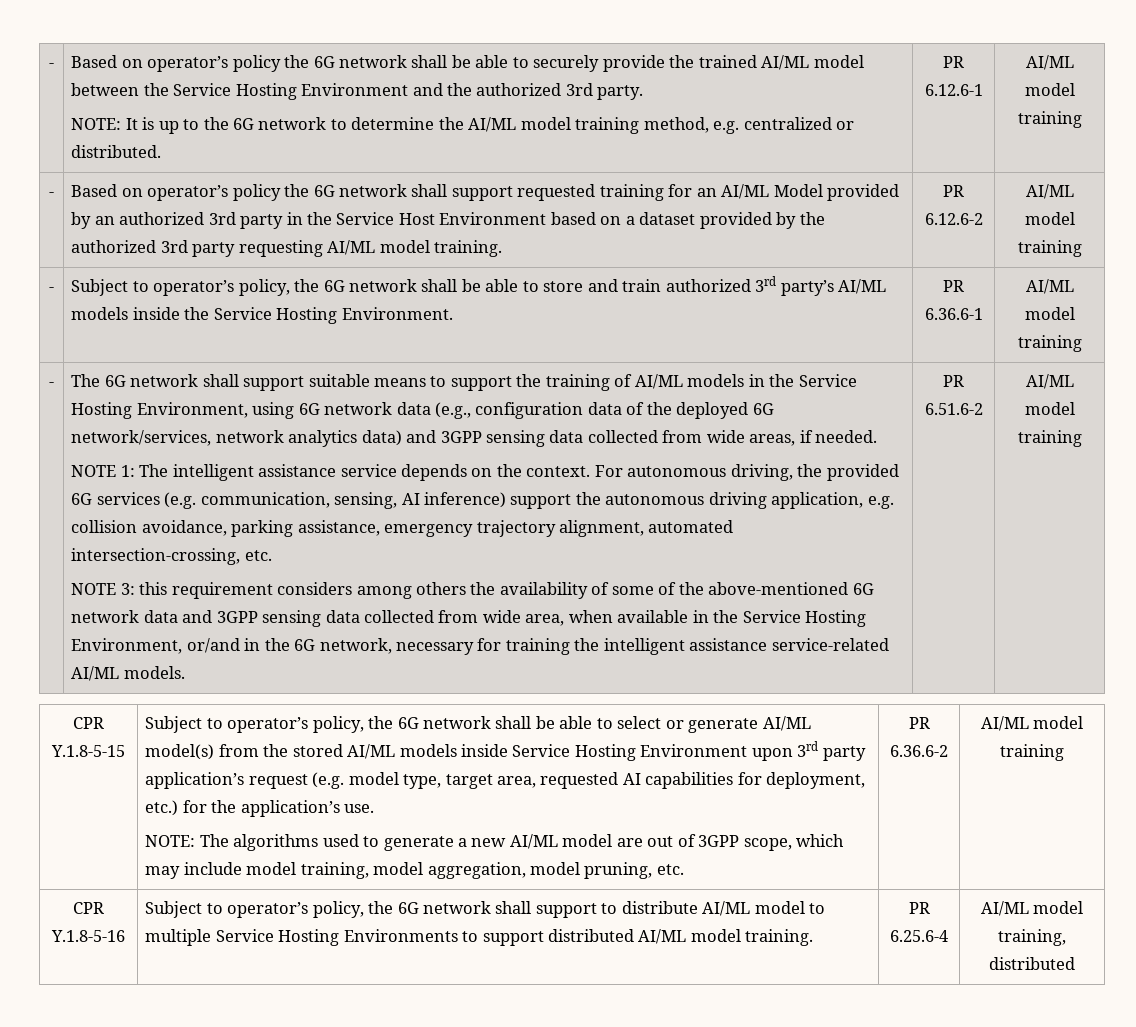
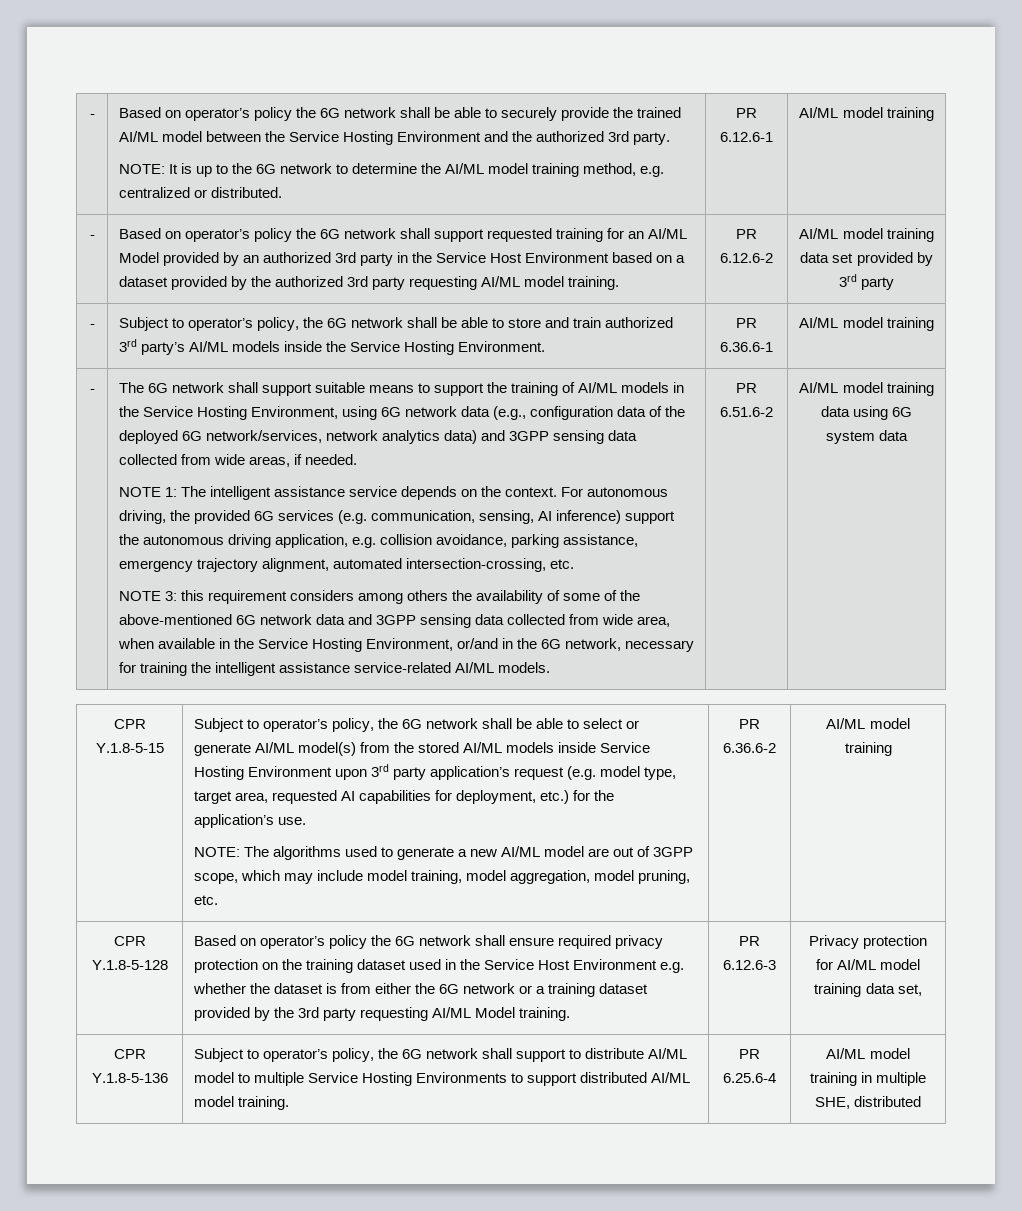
- PR 6.12.6-2 | AI/ML model training
+ PR 6.12.6-2 | AI/ML model training data set provided by 3rd party
- PR 6.51.6-2 | AI/ML model training
+ PR 6.51.6-2 | AI/ML model training data using 6G system data
- CPR Y.1.8-5-16 | Subject to operator’s policy, the 6G network shall support to distribute AI/ML model to multiple Service Hosting Environments to support distributed AI/ML model training. | PR 6.25.6-4 | AI/ML model training, distributed
+ CPR Y.1.8-5-128 | Based on operator’s policy the 6G network shall ensure required privacy protection on the training dataset used in the Service Host Environment e.g. whether the dataset is from either the 6G network or a training dataset provided by the 3rd party requesting AI/ML Model training. | PR 6.12.6-3 | Privacy protection for AI/ML model training data set,
+ CPR Y.1.8-5-136 | Subject to operator’s policy, the 6G network shall support to distribute AI/ML model to multiple Service Hosting Environments to support distributed AI/ML model training. | PR 6.25.6-4 | AI/ML model training in multiple SHE, distributed

